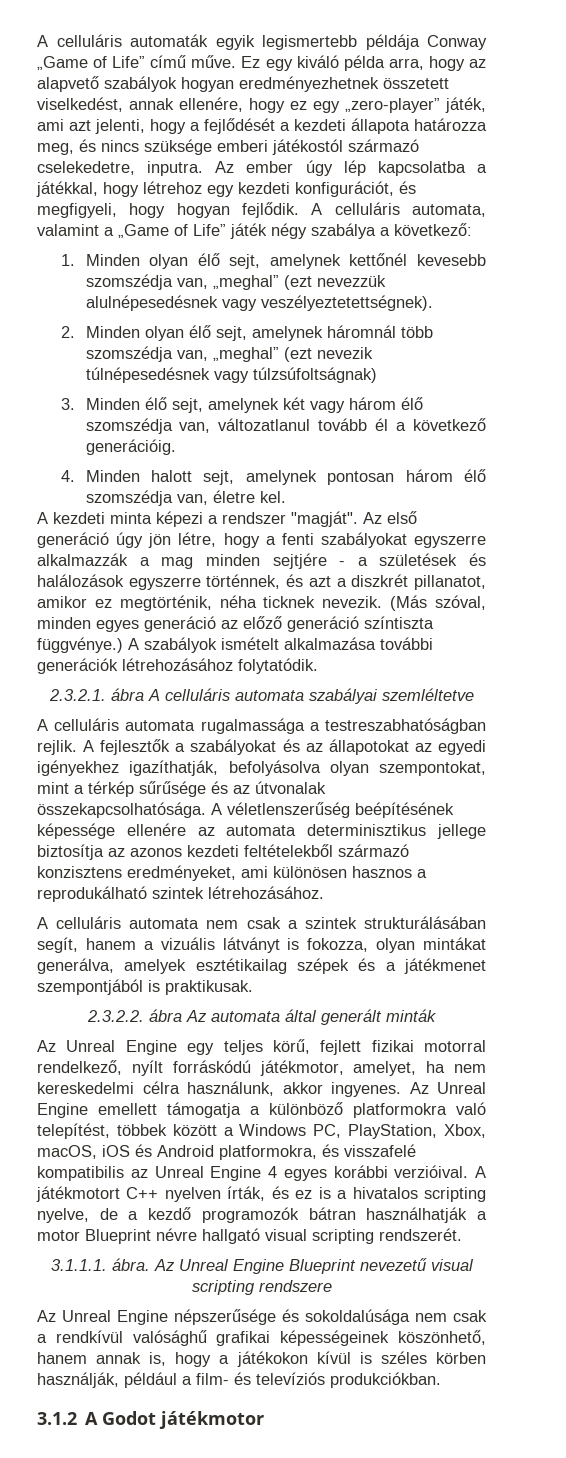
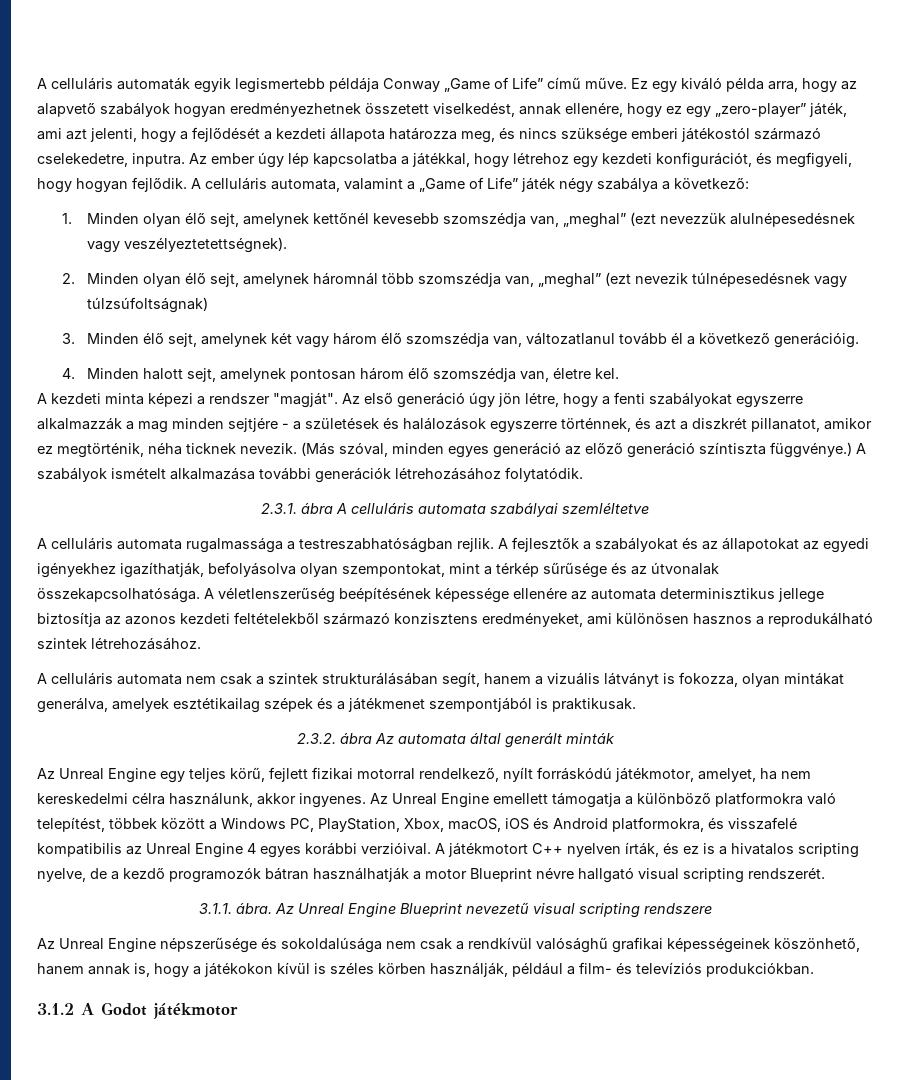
- 2.3.2.1. ábra A celluláris automata szabályai szemléltetve
+ 2.3.1. ábra A celluláris automata szabályai szemléltetve
- 2.3.2.2. ábra Az automata által generált minták
+ 2.3.2. ábra Az automata által generált minták
- 3.1.1.1. ábra.
+ 3.1.1. ábra.

